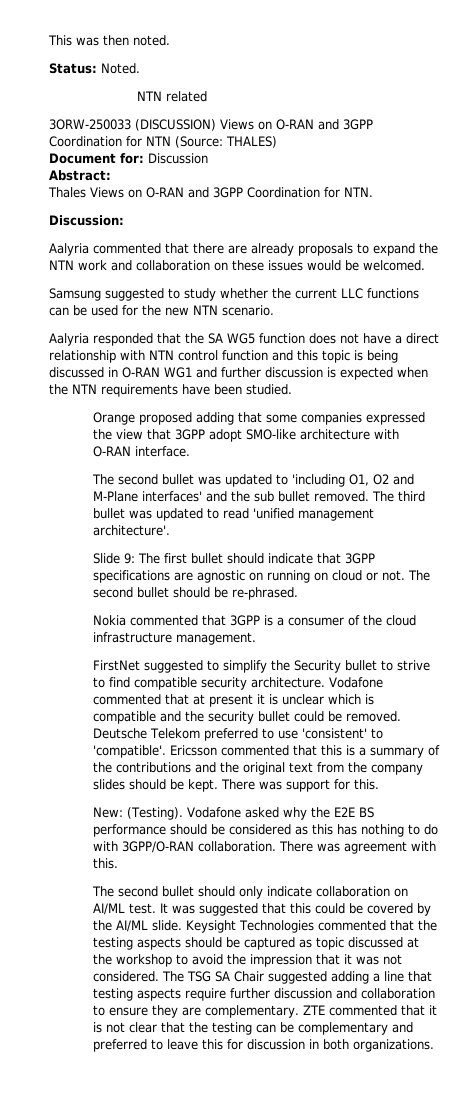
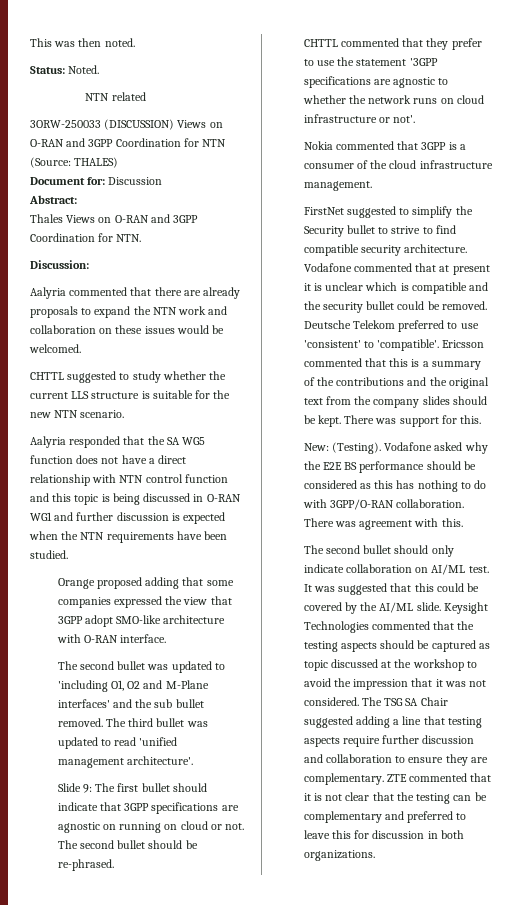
- Samsung suggested to study whether the current LLC functions can be used for the new NTN scenario.
+ CHTTL suggested to study whether the current LLS structure is suitable for the new NTN scenario.
+ CHTTL commented that they prefer to use the statement '3GPP specifications are agnostic to whether the network runs on cloud infrastructure or not'.

